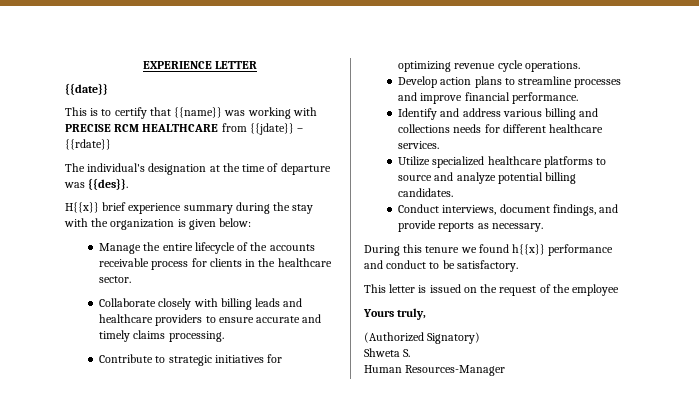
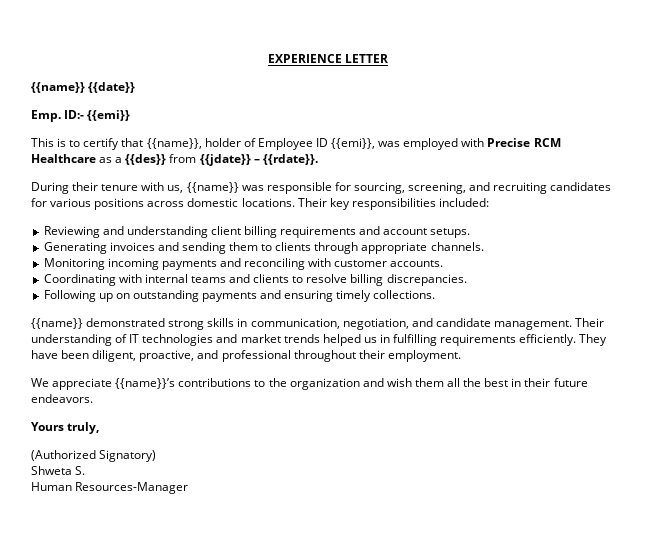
- {{date}}
+ {{name}} {{date}}
+ Emp. ID:- {{emi}}
- This is to certify that {{name}} was working with PRECISE RCM HEALTHCARE from {{jdate}} – {{rdate}}
- The individual's designation at the time of departure was {{des}}.
- H{{x}} brief experience summary during the stay with the organization is given below:
- Manage the entire lifecycle of the accounts receivable process for clients in the healthcare sector.
- Collaborate closely with billing leads and healthcare providers to ensure accurate and timely claims processing.
- Contribute to strategic initiatives for optimizing revenue cycle operations.
- Develop action plans to streamline processes and improve financial performance.
- Identify and address various billing and collections needs for different healthcare services.
- Utilize specialized healthcare platforms to source and analyze potential billing candidates.
- Conduct interviews, document findings, and provide reports as necessary.
- During this tenure we found h{{x}} performance and conduct to be satisfactory.
- This letter is issued on the request of the employee
+ This is to certify that {{name}}, holder of Employee ID {{emi}}, was employed with Precise RCM Healthcare as a {{des}} from {{jdate}} – {{rdate}}.
+ During their tenure with us, {{name}} was responsible for sourcing, screening, and recruiting candidates for various positions across domestic locations. Their key responsibilities included:
+ Reviewing and understanding client billing requirements and account setups.
+ Generating invoices and sending them to clients through appropriate channels.
+ Monitoring incoming payments and reconciling with customer accounts.
+ Coordinating with internal teams and clients to resolve billing discrepancies.
+ Following up on outstanding payments and ensuring timely collections.
+ {{name}} demonstrated strong skills in communication, negotiation, and candidate management. Their understanding of IT technologies and market trends helped us in fulfilling requirements efficiently. They have been diligent, proactive, and professional throughout their employment.
+ We appreciate {{name}}’s contributions to the organization and wish them all the best in their future endeavors.

